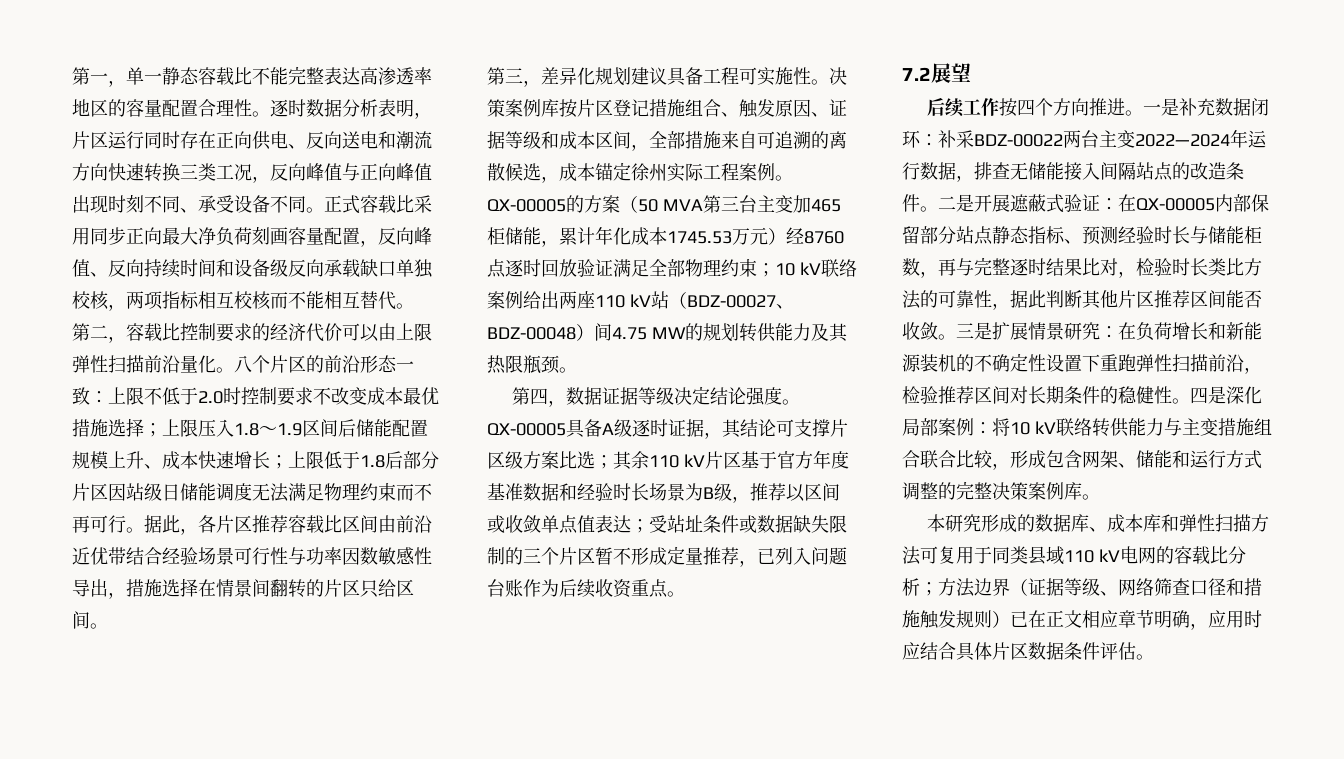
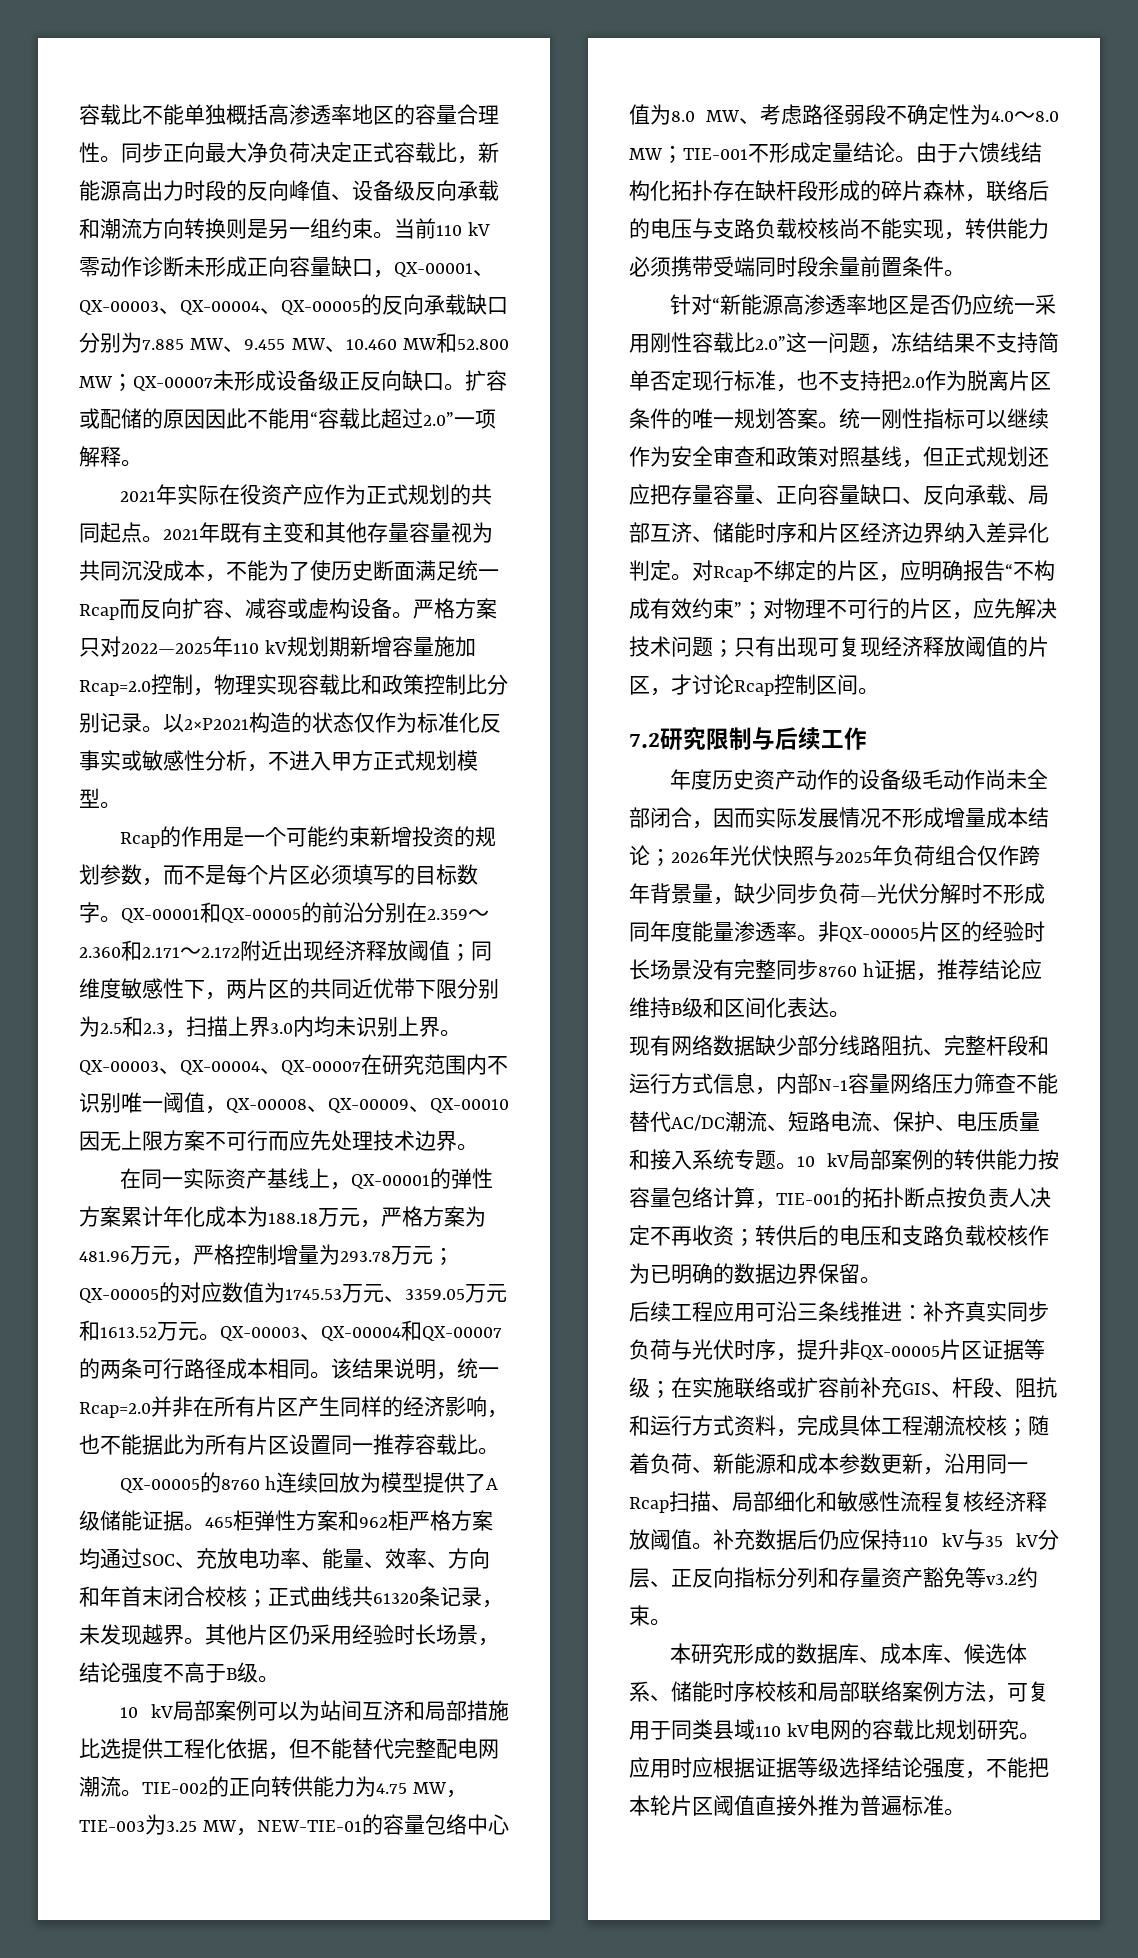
- 第一，单一静态容载比不能完整表达高渗透率地区的容量配置合理性。
+ 容载比不能单独概括高渗透率地区的容量合理性。
- 逐时数据分析表明，片区运行同时存在正向供电、反向送电和潮流方向快速转换三类工况，反向峰值与正向峰值出现时刻不同、承受设备不同。正式容载比采用同步正向最大净负荷刻画容量配置，反向峰值、反向持续时间和设备级反向承载缺口单独校核，两项指标相互校核而不能相互替代。
- 第二，容载比控制要求的经济代价可以由上限弹性扫描前沿量化。八个片区的前沿形态一致：上限不低于2.0时控制要求不改变成本最优措施选择；上限压入1.8～1.9区间后储能配置规模上升、成本快速增长；上限低于1.8后部分片区因站级日储能调度无法满足物理约束而不再可行。据此，各片区推荐容载比区间由前沿近优带结合经验场景可行性与功率因数敏感性导出，措施选择在情景间翻转的片区只给区间。
- 第三，差异化规划建议具备工程可实施性。决策案例库按片区登记措施组合、触发原因、证据等级和成本区间，全部措施来自可追溯的离散候选，成本锚定徐州实际工程案例。QX-00005的方案（50 MVA第三台主变加465柜储能，累计年化成本1745.53万元）经8760点逐时回放验证满足全部物理约束；10 kV联络案例给出两座110 kV站（BDZ-00027、BDZ-00048）间4.75 MW的规划转供能力及其热限瓶颈。
- 第四，数据证据等级决定结论强度。QX-00005具备A级逐时证据，其结论可支撑片区级方案比选；其余110 kV片区基于官方年度基准数据和经验时长场景为B级，推荐以区间或收敛单点值表达；受站址条件或数据缺失限制的三个片区暂不形成定量推荐，已列入问题台账作为后续收资重点。
+ 同步正向最大净负荷决定正式容载比，新能源高出力时段的反向峰值、设备级反向承载和潮流方向转换则是另一组约束。当前110 kV零动作诊断未形成正向容量缺口，QX-00001、QX-00003、QX-00004、QX-00005的反向承载缺口分别为7.885 MW、9.455 MW、10.460 MW和52.800 MW；QX-00007未形成设备级正反向缺口。扩容或配储的原因因此不能用“容载比超过2.0”一项解释。
+ 2021年实际在役资产应作为正式规划的共同起点。2021年既有主变和其他存量容量视为共同沉没成本，不能为了使历史断面满足统一Rcap而反向扩容、减容或虚构设备。严格方案只对2022—2025年110 kV规划期新增容量施加Rcap=2.0控制，物理实现容载比和政策控制比分别记录。以2×P2021构造的状态仅作为标准化反事实或敏感性分析，不进入甲方正式规划模型。
+ Rcap的作用是一个可能约束新增投资的规划参数，而不是每个片区必须填写的目标数字。QX-00001和QX-00005的前沿分别在2.359～2.360和2.171～2.172附近出现经济释放阈值；同维度敏感性下，两片区的共同近优带下限分别为2.5和2.3，扫描上界3.0内均未识别上界。QX-00003、QX-00004、QX-00007在研究范围内不识别唯一阈值，QX-00008、QX-00009、QX-00010因无上限方案不可行而应先处理技术边界。
+ 在同一实际资产基线上，QX-00001的弹性方案累计年化成本为188.18万元，严格方案为481.96万元，严格控制增量为293.78万元；QX-00005的对应数值为1745.53万元、3359.05万元和1613.52万元。QX-00003、QX-00004和QX-00007的两条可行路径成本相同。该结果说明，统一Rcap=2.0并非在所有片区产生同样的经济影响，也不能据此为所有片区设置同一推荐容载比。
+ QX-00005的8760 h连续回放为模型提供了A级储能证据。465柜弹性方案和962柜严格方案均通过SOC、充放电功率、能量、效率、方向和年首末闭合校核；正式曲线共61320条记录，未发现越界。其他片区仍采用经验时长场景，结论强度不高于B级。
+ 10 kV局部案例可以为站间互济和局部措施比选提供工程化依据，但不能替代完整配电网潮流。TIE-002的正向转供能力为4.75 MW，TIE-003为3.25 MW，NEW-TIE-01的容量包络中心值为8.0 MW、考虑路径弱段不确定性为4.0～8.0 MW；TIE-001不形成定量结论。由于六馈线结构化拓扑存在缺杆段形成的碎片森林，联络后的电压与支路负载校核尚不能实现，转供能力必须携带受端同时段余量前置条件。
+ 针对“新能源高渗透率地区是否仍应统一采用刚性容载比2.0”这一问题，冻结结果不支持简单否定现行标准，也不支持把2.0作为脱离片区条件的唯一规划答案。统一刚性指标可以继续作为安全审查和政策对照基线，但正式规划还应把存量容量、正向容量缺口、反向承载、局部互济、储能时序和片区经济边界纳入差异化判定。对Rcap不绑定的片区，应明确报告“不构成有效约束”；对物理不可行的片区，应先解决技术问题；只有出现可复现经济释放阈值的片区，才讨论Rcap控制区间。
- 7.2展望
- 后续工作按四个方向推进。一是补充数据闭环：补采BDZ-00022两台主变2022—2024年运行数据，排查无储能接入间隔站点的改造条件。二是开展遮蔽式验证：在QX-00005内部保留部分站点静态指标、预测经验时长与储能柜数，再与完整逐时结果比对，检验时长类比方法的可靠性，据此判断其他片区推荐区间能否收敛。三是扩展情景研究：在负荷增长和新能源装机的不确定性设置下重跑弹性扫描前沿，检验推荐区间对长期条件的稳健性。四是深化局部案例：将10 kV联络转供能力与主变措施组合联合比较，形成包含网架、储能和运行方式调整的完整决策案例库。
+ 7.2研究限制与后续工作
+ 年度历史资产动作的设备级毛动作尚未全部闭合，因而实际发展情况不形成增量成本结论；2026年光伏快照与2025年负荷组合仅作跨年背景量，缺少同步负荷—光伏分解时不形成同年度能量渗透率。非QX-00005片区的经验时长场景没有完整同步8760 h证据，推荐结论应维持B级和区间化表达。
+ 现有网络数据缺少部分线路阻抗、完整杆段和运行方式信息，内部N-1容量网络压力筛查不能替代AC/DC潮流、短路电流、保护、电压质量和接入系统专题。10 kV局部案例的转供能力按容量包络计算，TIE-001的拓扑断点按负责人决定不再收资；转供后的电压和支路负载校核作为已明确的数据边界保留。
+ 后续工程应用可沿三条线推进：补齐真实同步负荷与光伏时序，提升非QX-00005片区证据等级；在实施联络或扩容前补充GIS、杆段、阻抗和运行方式资料，完成具体工程潮流校核；随着负荷、新能源和成本参数更新，沿用同一Rcap扫描、局部细化和敏感性流程复核经济释放阈值。补充数据后仍应保持110 kV与35 kV分层、正反向指标分列和存量资产豁免等v3.2约束。
- 本研究形成的数据库、成本库和弹性扫描方法可复用于同类县域110 kV电网的容载比分析；方法边界（证据等级、网络筛查口径和措施触发规则）已在正文相应章节明确，应用时应结合具体片区数据条件评估。
+ 本研究形成的数据库、成本库、候选体系、储能时序校核和局部联络案例方法，可复用于同类县域110 kV电网的容载比规划研究。应用时应根据证据等级选择结论强度，不能把本轮片区阈值直接外推为普遍标准。

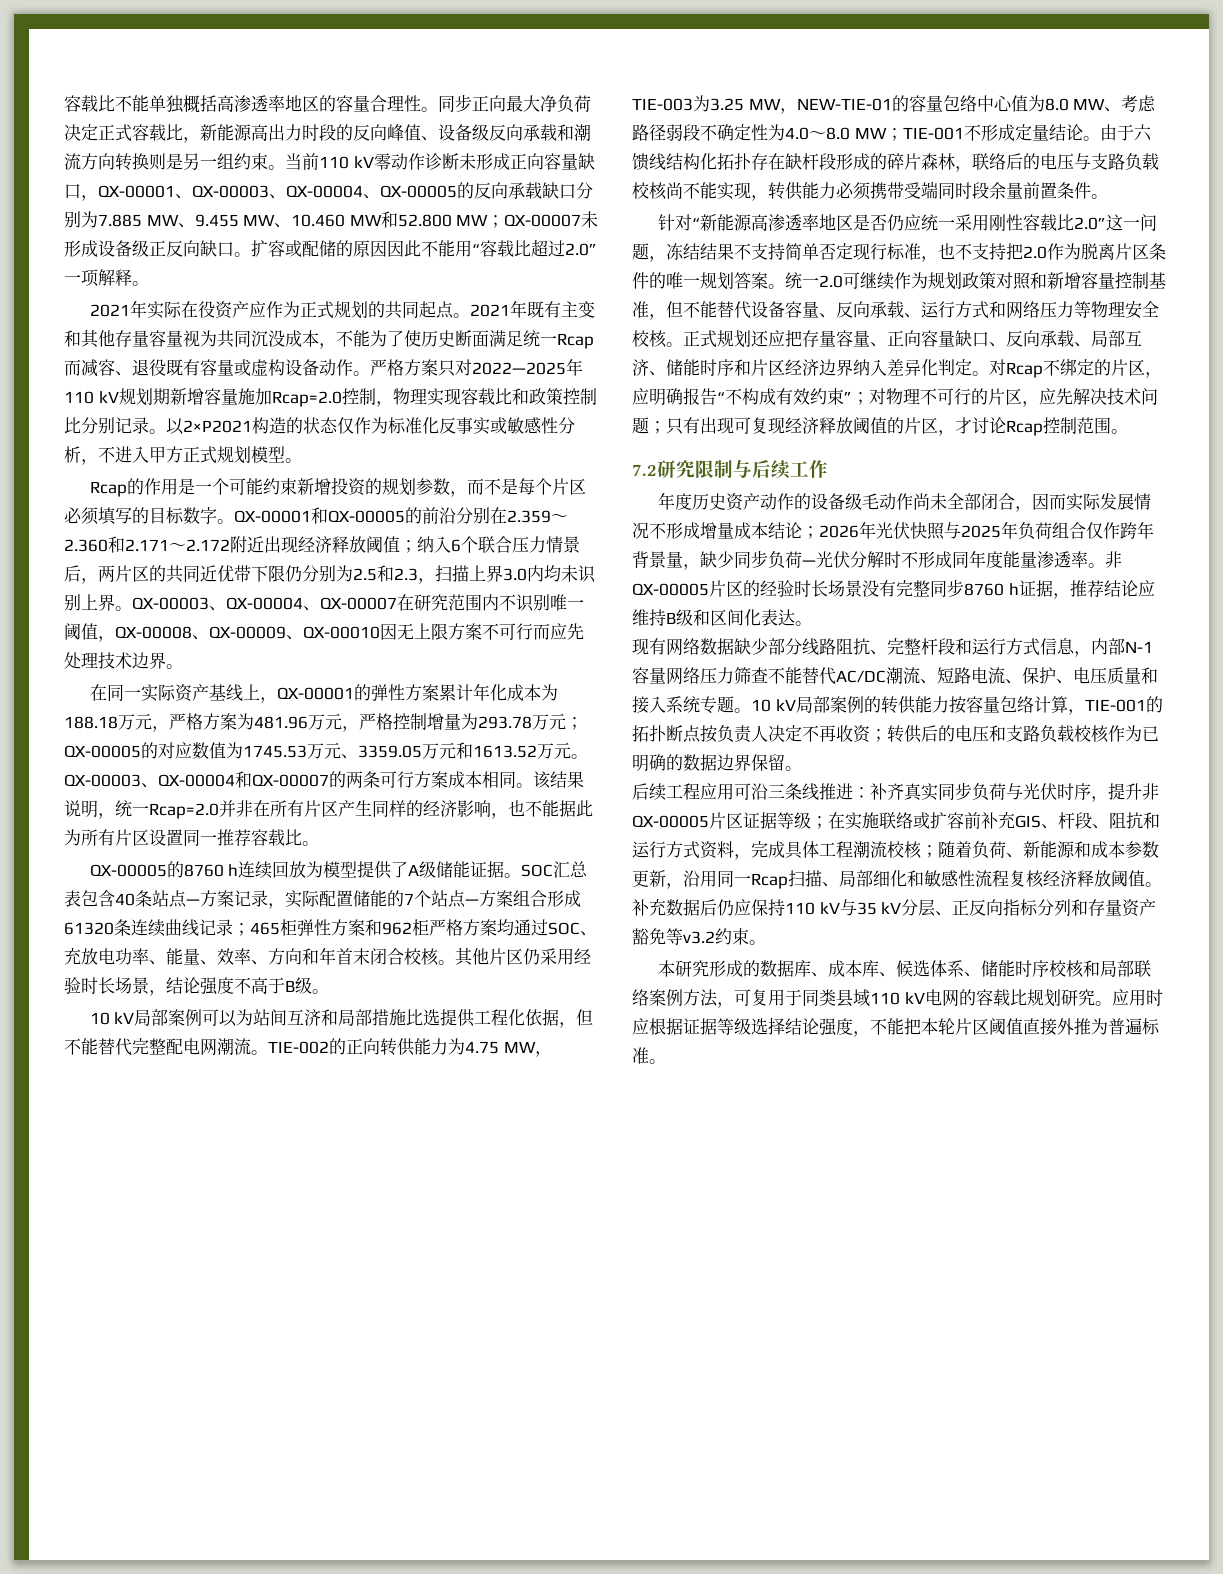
- 2021年既有主变和其他存量容量视为共同沉没成本，不能为了使历史断面满足统一Rcap而反向扩容、减容或虚构设备。
+ 2021年既有主变和其他存量容量视为共同沉没成本，不能为了使历史断面满足统一Rcap而减容、退役既有容量或虚构设备动作。
- QX-00001和QX-00005的前沿分别在2.359～2.360和2.171～2.172附近出现经济释放阈值；同维度敏感性下，两片区的共同近优带下限分别为2.5和2.3，扫描上界3.0内均未识别上界。
+ QX-00001和QX-00005的前沿分别在2.359～2.360和2.171～2.172附近出现经济释放阈值；纳入6个联合压力情景后，两片区的共同近优带下限仍分别为2.5和2.3，扫描上界3.0内均未识别上界。
- QX-00003、QX-00004和QX-00007的两条可行路径成本相同。
+ QX-00003、QX-00004和QX-00007的两条可行方案成本相同。
- 465柜弹性方案和962柜严格方案均通过SOC、充放电功率、能量、效率、方向和年首末闭合校核；正式曲线共61320条记录，未发现越界。
+ SOC汇总表包含40条站点—方案记录，实际配置储能的7个站点—方案组合形成61320条连续曲线记录；465柜弹性方案和962柜严格方案均通过SOC、充放电功率、能量、效率、方向和年首末闭合校核。
- 统一刚性指标可以继续作为安全审查和政策对照基线，但正式规划还应把存量容量、正向容量缺口、反向承载、局部互济、储能时序和片区经济边界纳入差异化判定。
+ 统一2.0可继续作为规划政策对照和新增容量控制基准，但不能替代设备容量、反向承载、运行方式和网络压力等物理安全校核。正式规划还应把存量容量、正向容量缺口、反向承载、局部互济、储能时序和片区经济边界纳入差异化判定。
- 对Rcap不绑定的片区，应明确报告“不构成有效约束”；对物理不可行的片区，应先解决技术问题；只有出现可复现经济释放阈值的片区，才讨论Rcap控制区间。
+ 对Rcap不绑定的片区，应明确报告“不构成有效约束”；对物理不可行的片区，应先解决技术问题；只有出现可复现经济释放阈值的片区，才讨论Rcap控制范围。

